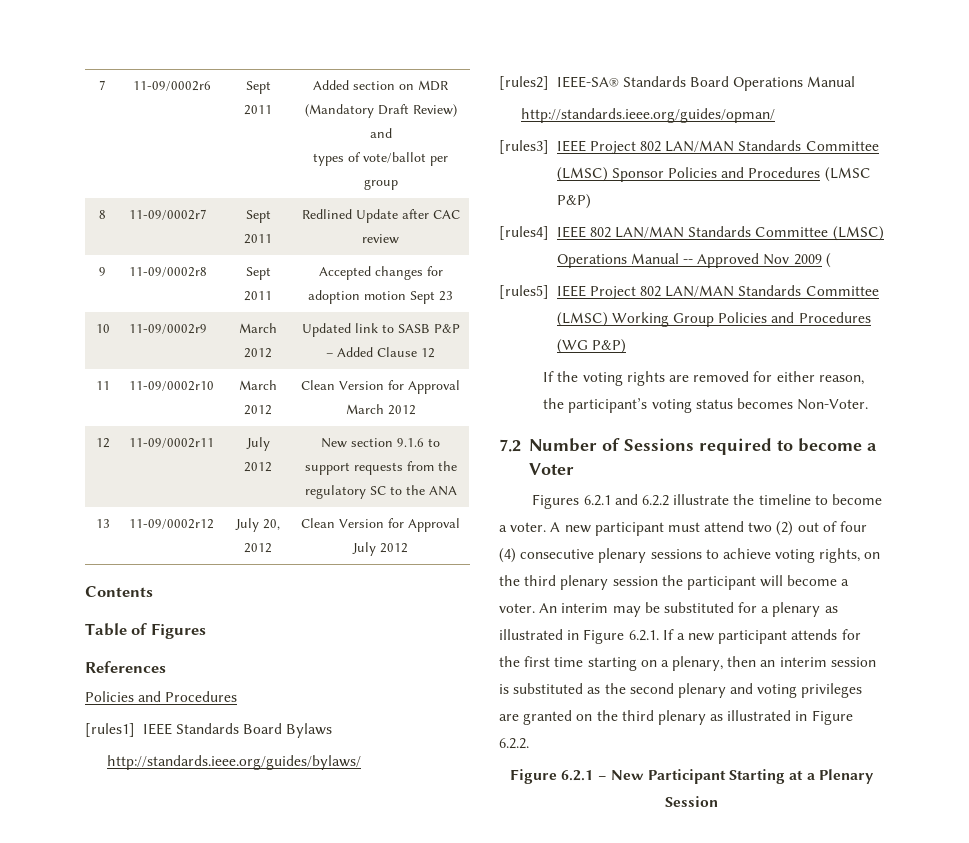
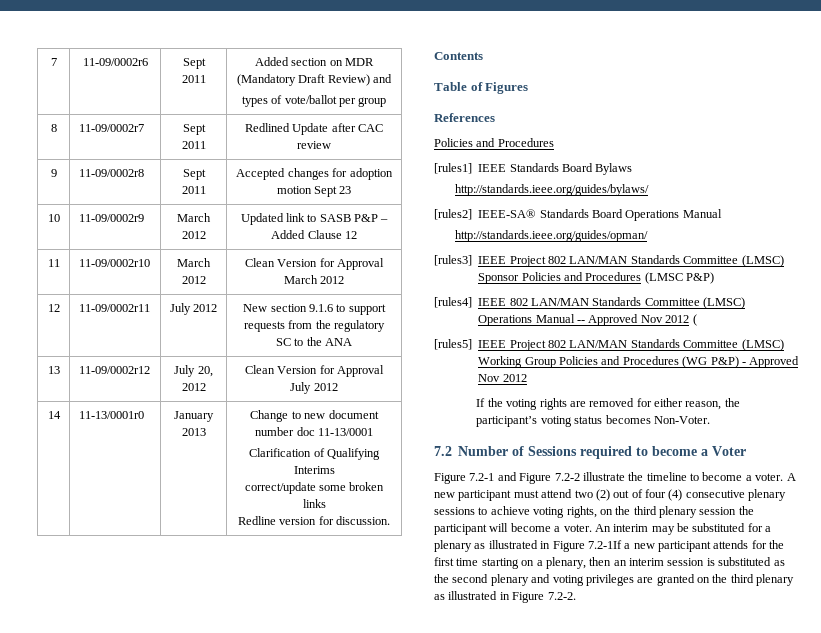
+ 14 | 11-13/0001r0 | January 2013 | Change to new document number doc 11-13/0001
+ Clarification of Qualifying Interims
+ correct/update some broken links
+ Redline version for discussion.
- [rules4] IEEE 802 LAN/MAN Standards Committee (LMSC) Operations Manual -- Approved Nov 2009 (
+ [rules4] IEEE 802 LAN/MAN Standards Committee (LMSC) Operations Manual -- Approved Nov 2012 (
- [rules5] IEEE Project 802 LAN/MAN Standards Committee (LMSC) Working Group Policies and Procedures (WG P&P)
+ [rules5] IEEE Project 802 LAN/MAN Standards Committee (LMSC) Working Group Policies and Procedures (WG P&P) - Approved Nov 2012
- Figures 6.2.1 and 6.2.2 illustrate the timeline to become a voter.
+ Figure 7.2-1 and Figure 7.2-2 illustrate the timeline to become a voter.
- An interim may be substituted for a plenary as illustrated in Figure 6.2.1. If a new participant attends for the first time starting on a plenary, then an interim session is substituted as the second plenary and voting privileges are granted on the third plenary as illustrated in Figure 6.2.2.
- Figure 6.2.1 – New Participant Starting at a Plenary Session
+ An interim may be substituted for a plenary as illustrated in Figure 7.2-1If a new participant attends for the first time starting on a plenary, then an interim session is substituted as the second plenary and voting privileges are granted on the third plenary as illustrated in Figure 7.2-2.

